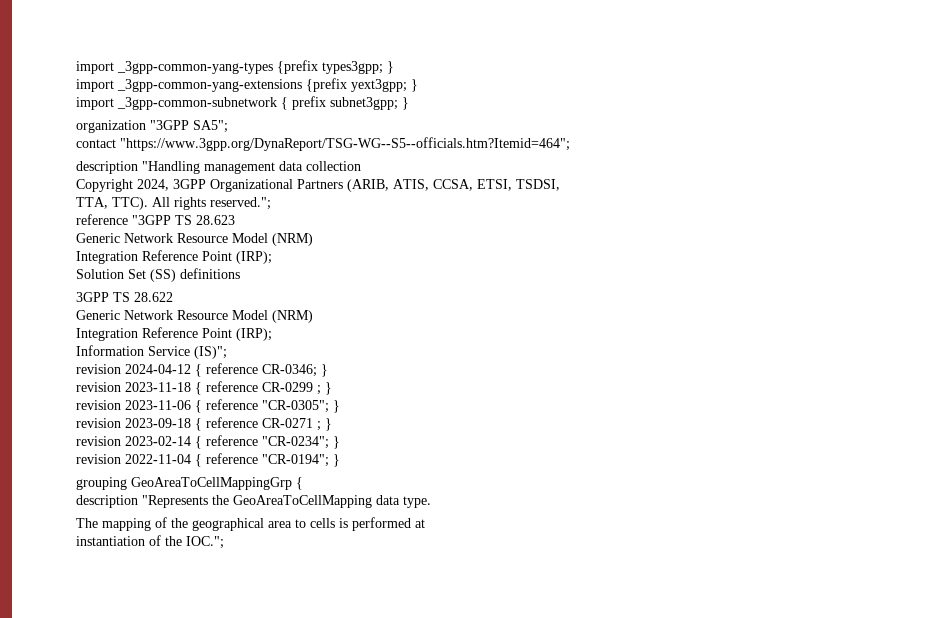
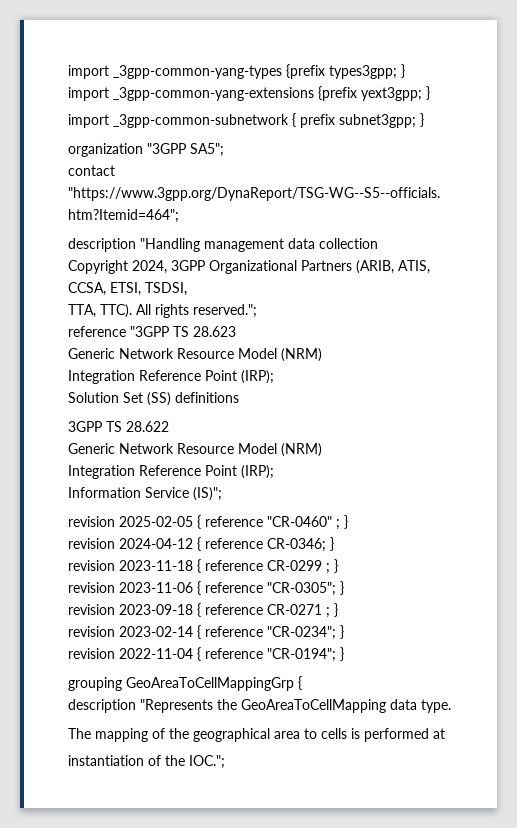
+ revision 2025-02-05 { reference "CR-0460" ; }

